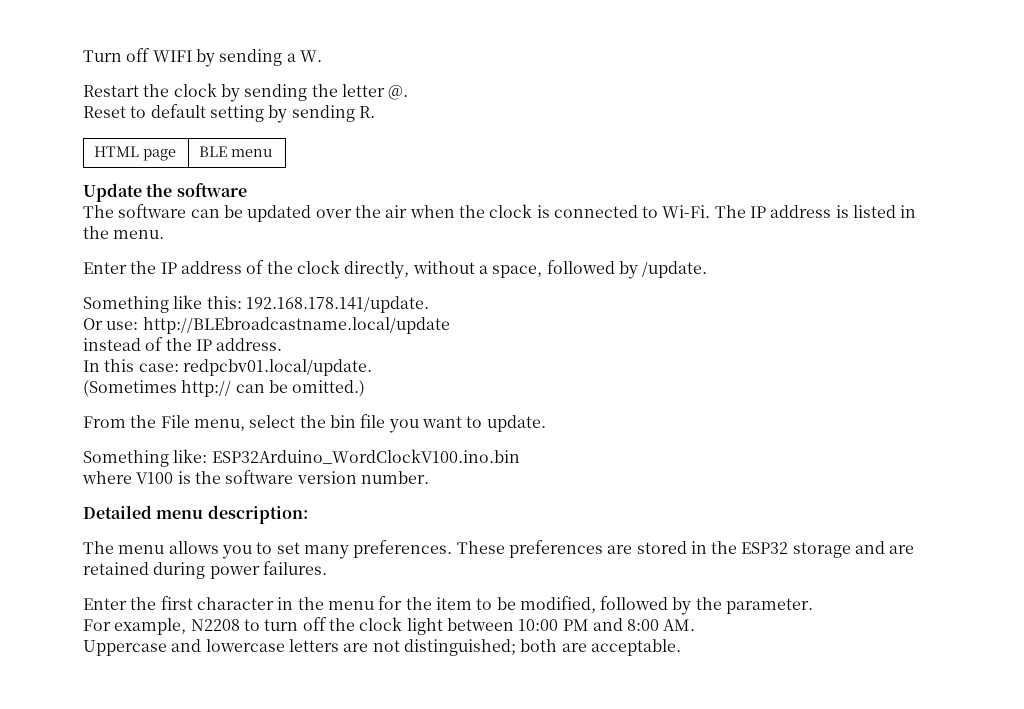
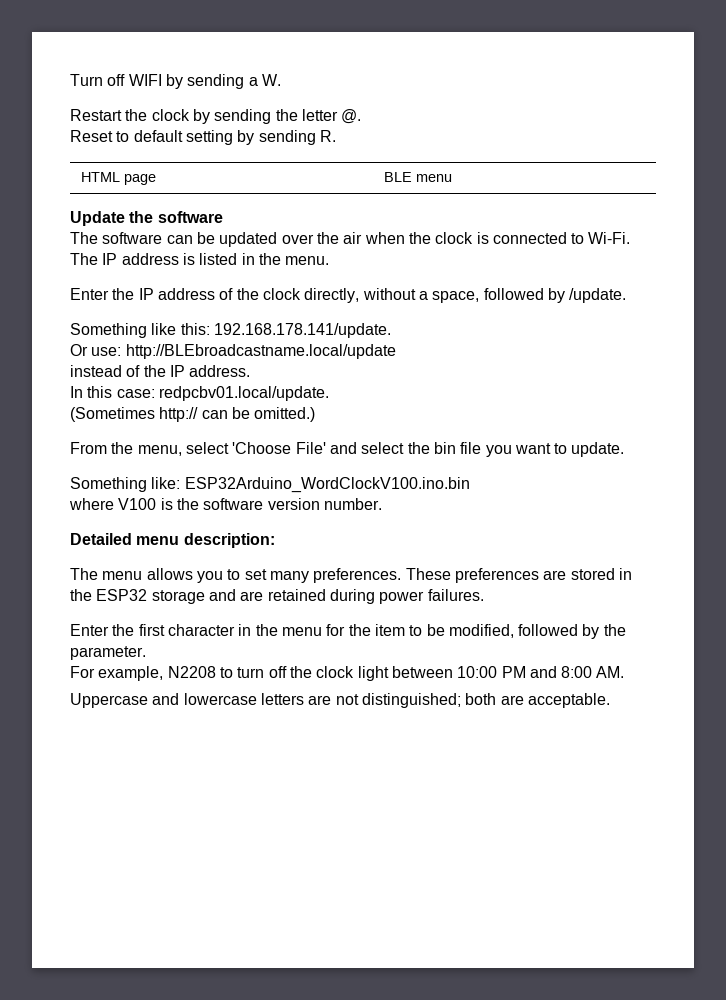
- From the File menu, select the bin file you want to update.
+ From the menu, select 'Choose File' and select the bin file you want to update.

